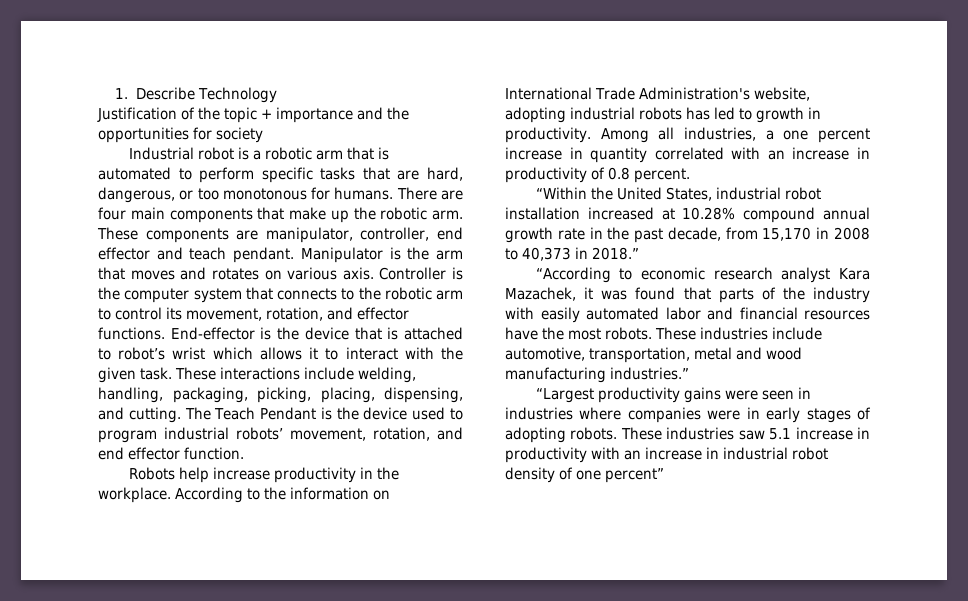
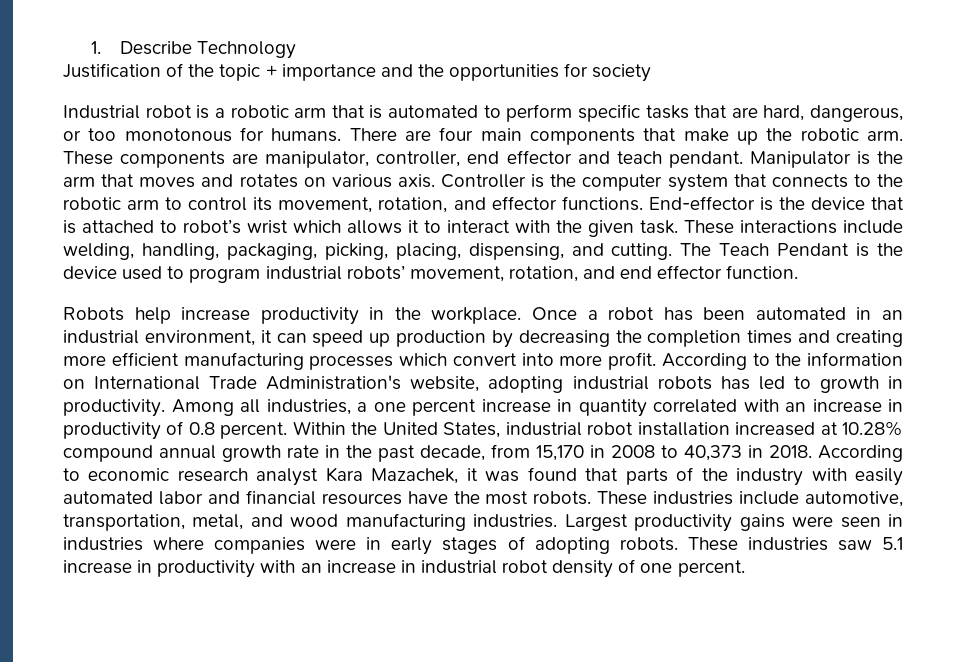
+ Once a robot has been automated in an industrial environment, it can speed up production by decreasing the completion times and creating more efficient manufacturing processes which convert into more profit.
- Among all industries, a one percent increase in quantity correlated with an increase in productivity of 0.8 percent.
- “Within the United States, industrial robot installation increased at 10.28% compound annual growth rate in the past decade, from 15,170 in 2008 to 40,373 in 2018.”
- “According to economic research analyst Kara Mazachek, it was found that parts of the industry with easily automated labor and financial resources have the most robots.
+ Among all industries, a one percent increase in quantity correlated with an increase in productivity of 0.8 percent. Within the United States, industrial robot installation increased at 10.28% compound annual growth rate in the past decade, from 15,170 in 2008 to 40,373 in 2018. According to economic research analyst Kara Mazachek, it was found that parts of the industry with easily automated labor and financial resources have the most robots.
- These industries include automotive, transportation, metal and wood manufacturing industries.”
- “Largest productivity gains were seen in industries where companies were in early stages of adopting robots.
+ These industries include automotive, transportation, metal, and wood manufacturing industries. Largest productivity gains were seen in industries where companies were in early stages of adopting robots.
- These industries saw 5.1 increase in productivity with an increase in industrial robot density of one percent”
+ These industries saw 5.1 increase in productivity with an increase in industrial robot density of one percent.

